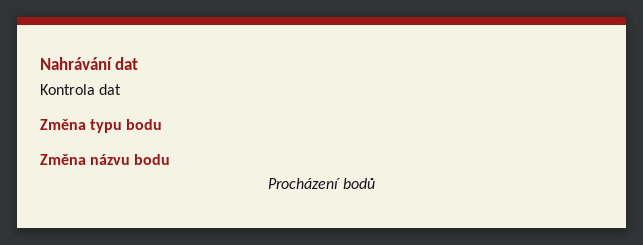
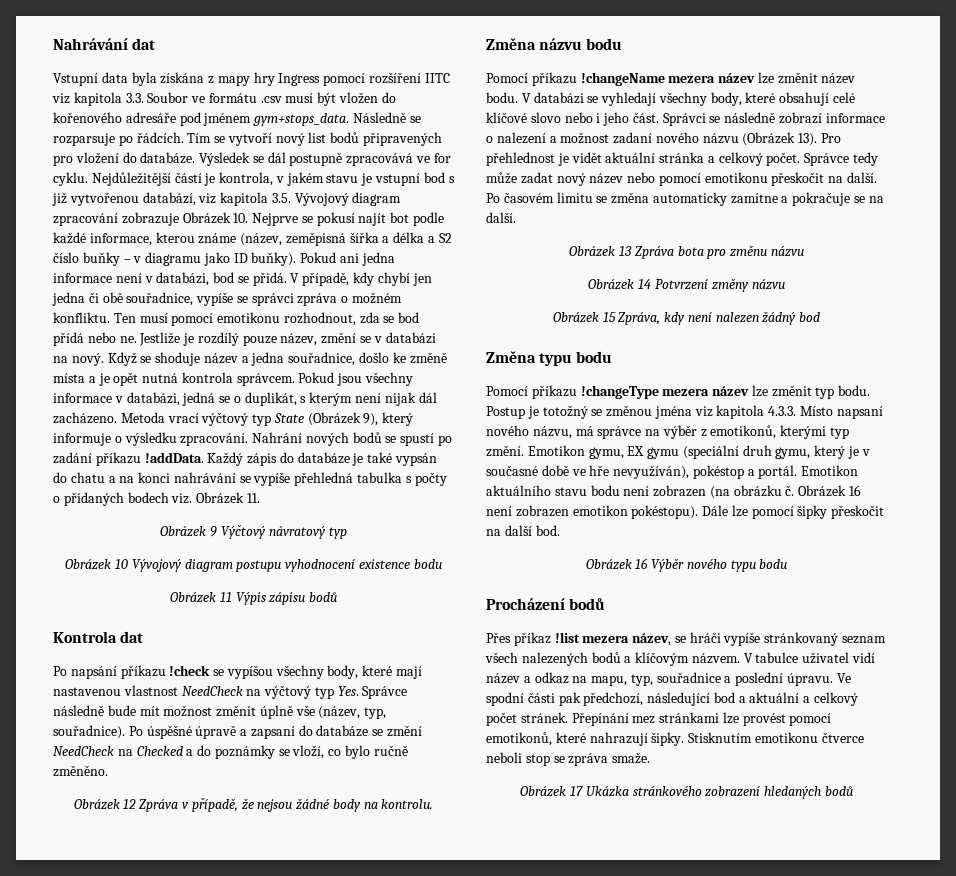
+ Vstupní data byla získána z mapy hry Ingress pomocí rozšíření IITC viz kapitola 3.3. Soubor ve formátu .csv musí být vložen do kořenového adresáře pod jménem gym+stops_data. Následně se rozparsuje po řádcích. Tím se vytvoří nový list bodů připravených pro vložení do databáze. Výsledek se dál postupně zpracovává ve for cyklu. Nejdůležitější částí je kontrola, v jakém stavu je vstupní bod s již vytvořenou databází, viz kapitola 3.5. Vývojový diagram zpracování zobrazuje Obrázek 10. Nejprve se pokusí najít bot podle každé informace, kterou známe (název, zeměpisná šířka a délka a S2 číslo buňky – v diagramu jako ID buňky). Pokud ani jedna informace není v databázi, bod se přidá. V případě, kdy chybí jen jedna či obě souřadnice, vypíše se správci zpráva o možném konfliktu. Ten musí pomocí emotikonu rozhodnout, zda se bod přídá nebo ne. Jestliže je rozdílý pouze název, změní se v databázi na nový. Když se shoduje název a jedna souřadnice, došlo ke změně místa a je opět nutná kontrola správcem. Pokud jsou všechny informace v databázi, jedná se o duplikát, s kterým není nijak dál zacházeno. Metoda vrací výčtový typ State (Obrázek 9), který informuje o výsledku zpracování. Nahrání nových bodů se spustí po zadání příkazu !addData. Každý zápis do databáze je také vypsán do chatu a na konci nahrávání se vypíše přehledná tabulka s počty o přidaných bodech viz. Obrázek 11.
+ Obrázek 9 Výčtový návratový typ
+ Obrázek 10 Vývojový diagram postupu vyhodnocení existence bodu
+ Obrázek 11 Výpis zápisu bodů
  Kontrola dat
+ Po napsání příkazu !check se vypíšou všechny body, které mají nastavenou vlastnost NeedCheck na výčtový typ Yes. Správce následně bude mít možnost změnit úplně vše (název, typ, souřadnice). Po úspěšné úpravě a zapsaní do databáze se změní NeedCheck na Checked a do poznámky se vloží, co bylo ručně změněno.
+ Obrázek 12 Zpráva v případě, že nejsou žádné body na kontrolu.
+ Změna názvu bodu
+ Pomocí příkazu !changeName mezera název lze změnit název bodu. V databázi se vyhledají všechny body, které obsahují celé klíčové slovo nebo i jeho část. Správci se následně zobrazí informace o nalezení a možnost zadaní nového názvu (Obrázek 13). Pro přehlednost je vidět aktuální stránka a celkový počet. Správce tedy může zadat nový název nebo pomocí emotikonu přeskočit na další. Po časovém limitu se změna automaticky zamítne a pokračuje se na další.
+ Obrázek 13 Zpráva bota pro změnu názvu
+ Obrázek 14 Potvrzení změny názvu
+ Obrázek 15 Zpráva, kdy není nalezen žádný bod
  Změna typu bodu
- Změna názvu bodu
+ Pomocí příkazu !changeType mezera název lze změnit typ bodu. Postup je totožný se změnou jména viz kapitola 4.3.3. Místo napsaní nového názvu, má správce na výběr z emotikonů, kterými typ změní. Emotikon gymu, EX gymu (speciální druh gymu, který je v současné době ve hře nevyužíván), pokéstop a portál. Emotikon aktuálního stavu bodu není zobrazen (na obrázku č. Obrázek 16 není zobrazen emotikon pokéstopu). Dále lze pomocí šipky přeskočit na další bod.
+ Obrázek 16 Výběr nového typu bodu
  Procházení bodů
+ Přes příkaz !list mezera název, se hráči vypíše stránkovaný seznam všech nalezených bodů a klíčovým názvem. V tabulce uživatel vidí název a odkaz na mapu, typ, souřadnice a poslední úpravu. Ve spodní části pak předchozí, následující bod a aktuální a celkový počet stránek. Přepínání mez stránkami lze provést pomocí emotikonů, které nahrazují šipky. Stisknutím emotikonu čtverce neboli stop se zpráva smaže.
+ Obrázek 17 Ukázka stránkového zobrazení hledaných bodů

